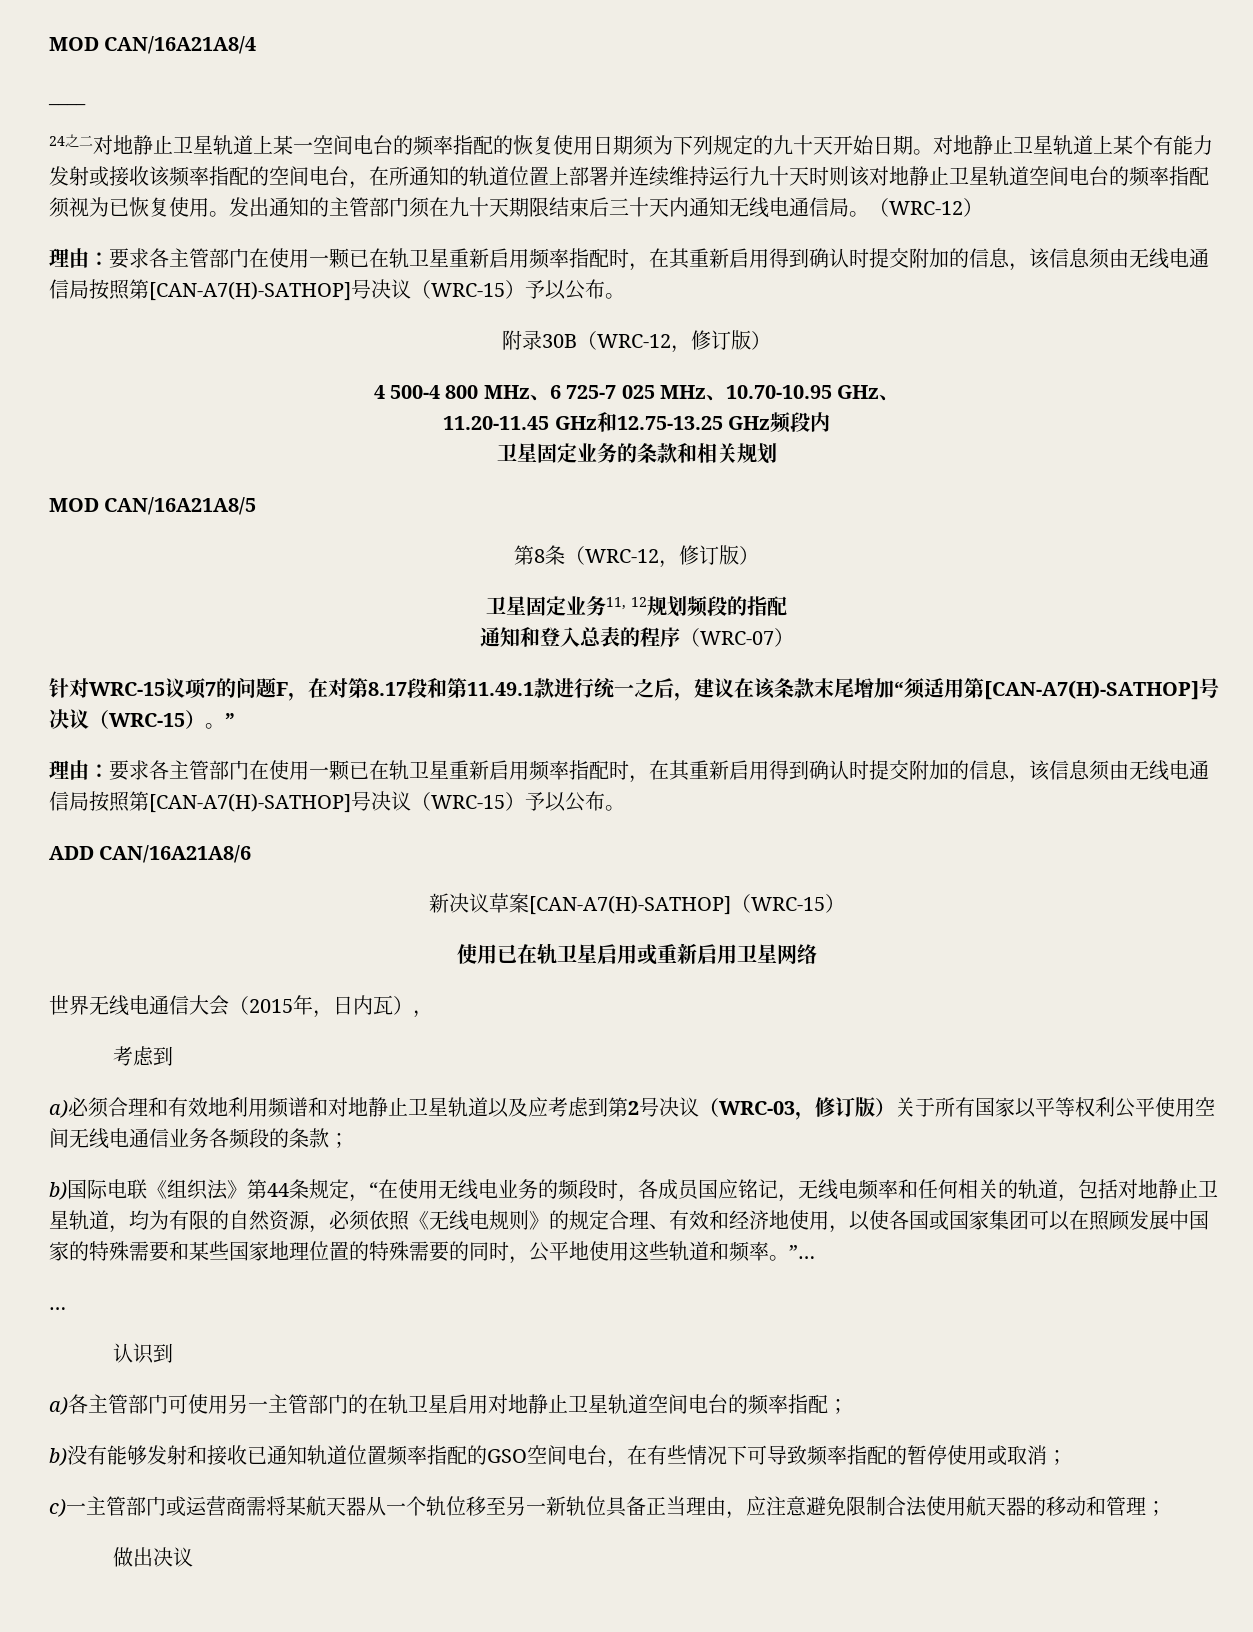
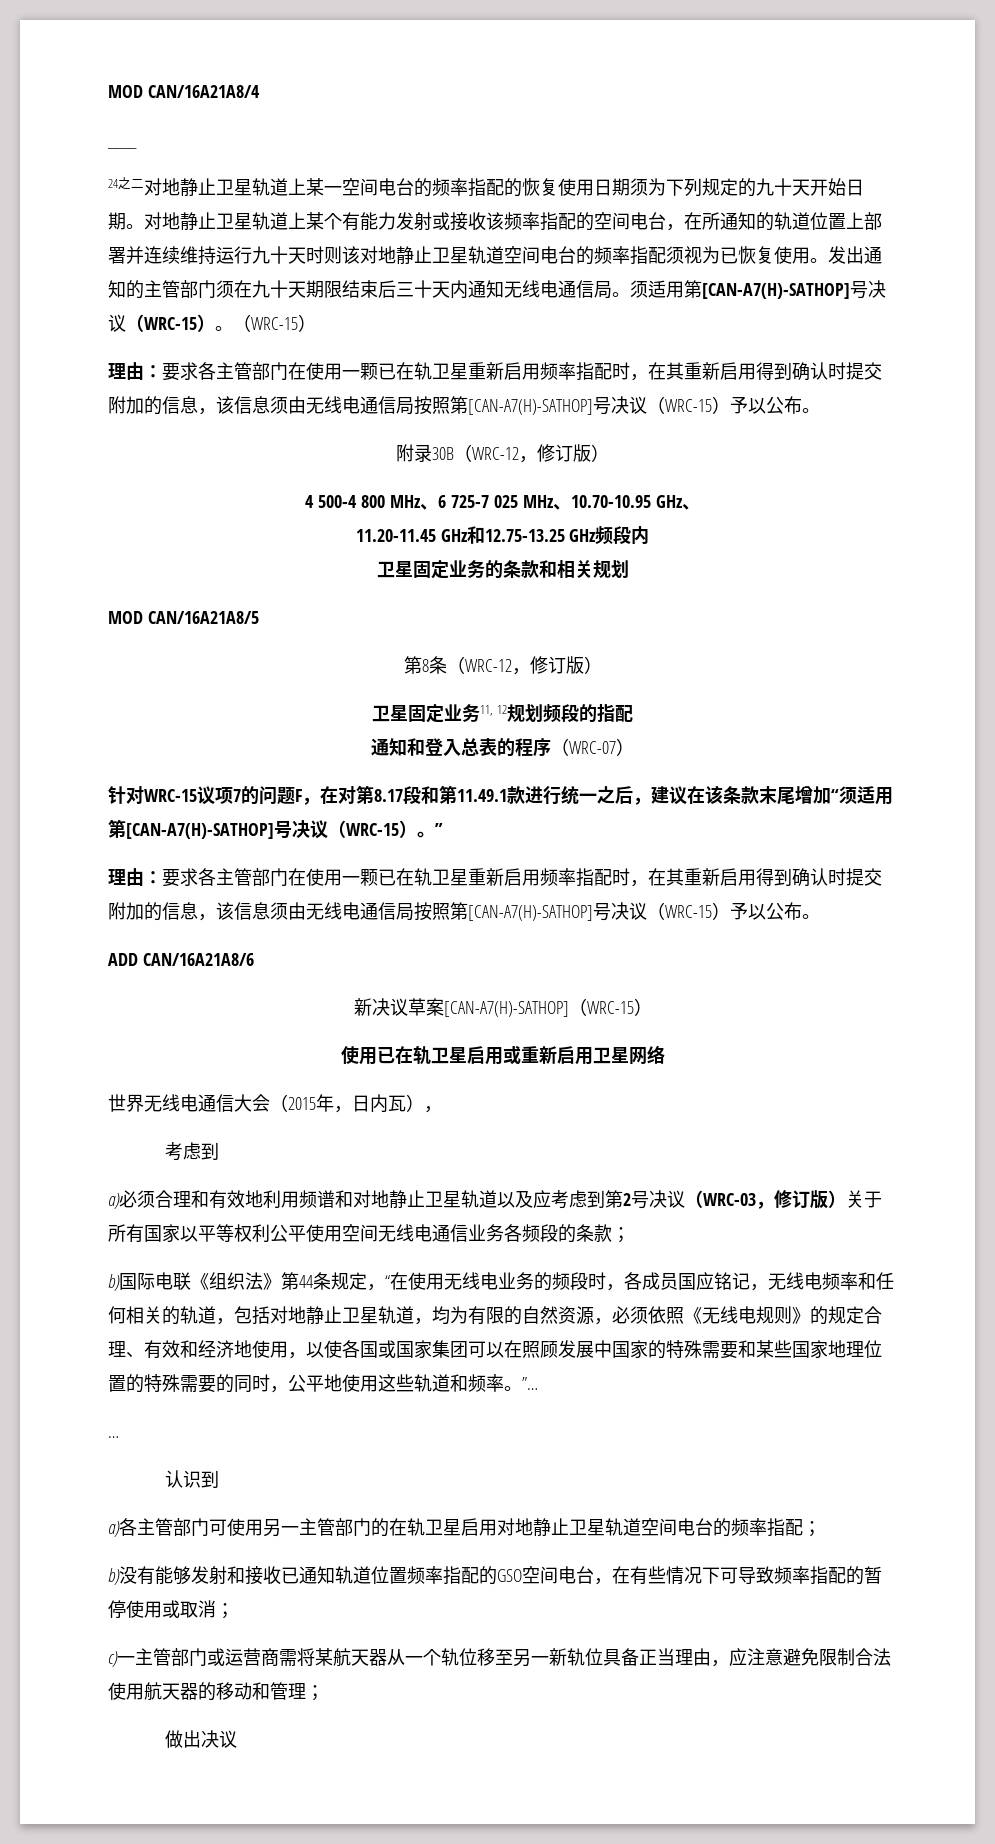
- （WRC-12）
+ 须适用第[CAN-A7(H)-SATHOP]号决议（WRC-15）。（WRC-15）

